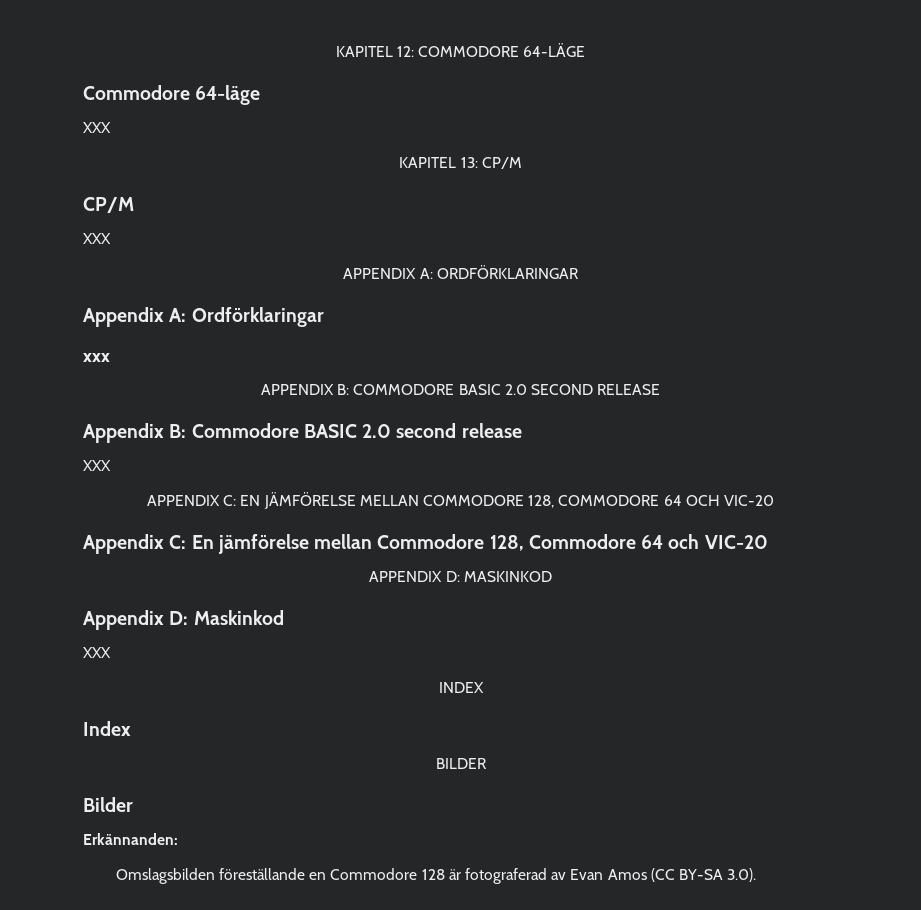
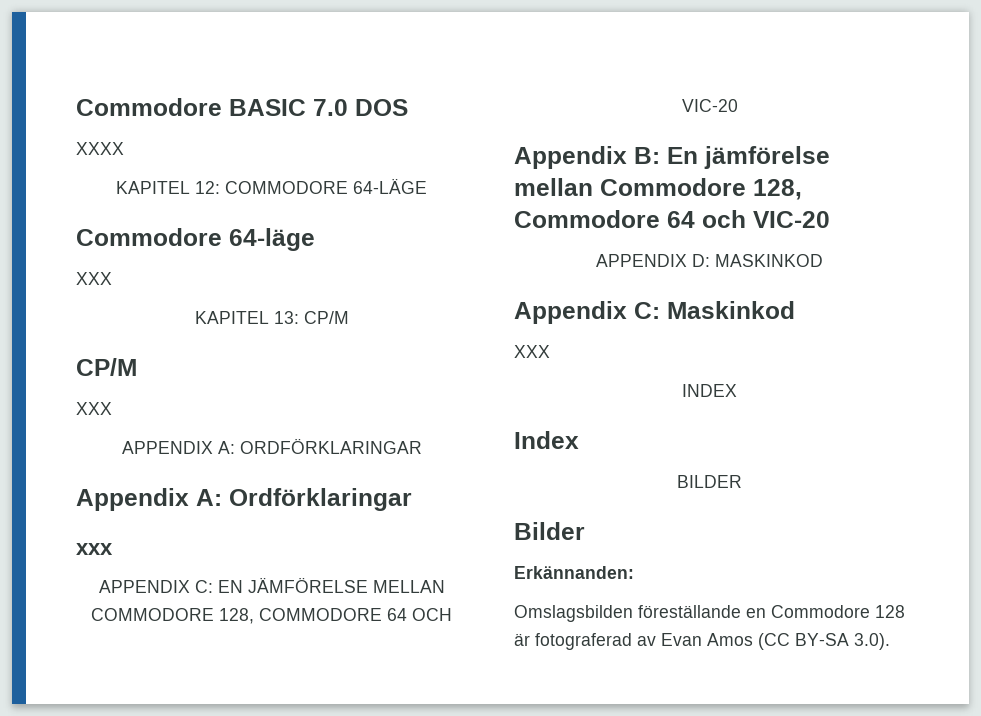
+ Commodore BASIC 7.0 DOS
+ XXXX
- APPENDIX B: COMMODORE BASIC 2.0 SECOND RELEASE
- Appendix B: Commodore BASIC 2.0 second release
- XXX
- Appendix C: En jämförelse mellan Commodore 128, Commodore 64 och VIC-20
+ Appendix B: En jämförelse mellan Commodore 128, Commodore 64 och VIC-20
- Appendix D: Maskinkod
+ Appendix C: Maskinkod

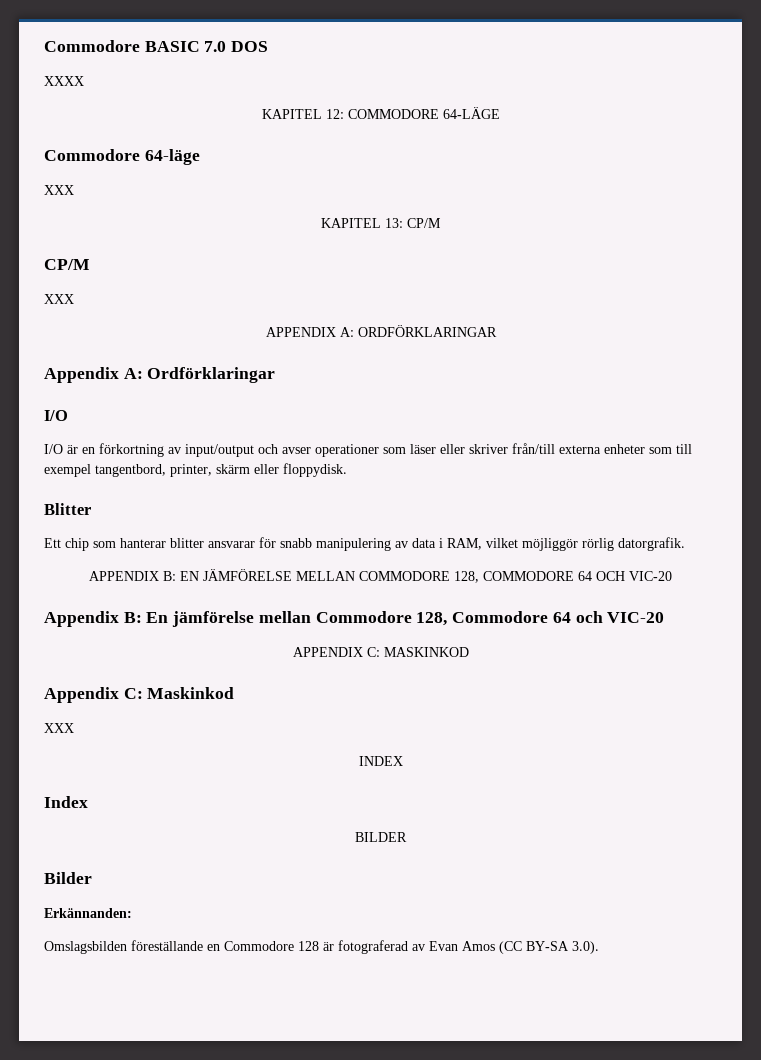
  Appendix A: Ordförklaringar
- xxx
- APPENDIX C: EN JÄMFÖRELSE MELLAN COMMODORE 128, COMMODORE 64 OCH VIC-20
+ I/O
+ I/O är en förkortning av input/output och avser operationer som läser eller skriver från/till externa enheter som till exempel tangentbord, printer, skärm eller floppydisk.
+ Blitter
+ Ett chip som hanterar blitter ansvarar för snabb manipulering av data i RAM, vilket möjliggör rörlig datorgrafik.
+ APPENDIX B: EN JÄMFÖRELSE MELLAN COMMODORE 128, COMMODORE 64 OCH VIC-20
- APPENDIX D: MASKINKOD
+ APPENDIX C: MASKINKOD

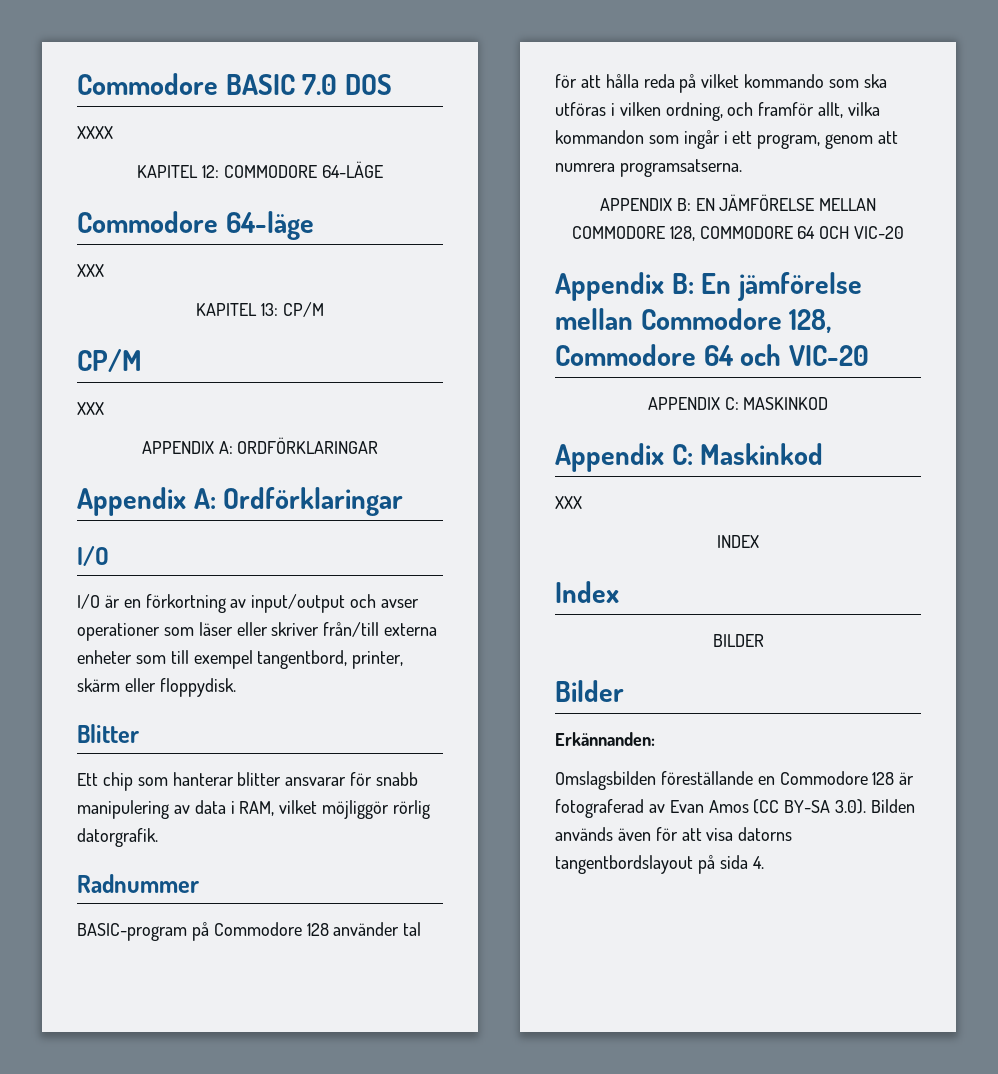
+ Radnummer
+ BASIC-program på Commodore 128 använder tal för att hålla reda på vilket kommando som ska utföras i vilken ordning, och framför allt, vilka kommandon som ingår i ett program, genom att numrera programsatserna.
- Omslagsbilden föreställande en Commodore 128 är fotograferad av Evan Amos (CC BY-SA 3.0).
+ Omslagsbilden föreställande en Commodore 128 är fotograferad av Evan Amos (CC BY-SA 3.0). Bilden används även för att visa datorns tangentbordslayout på sida 4.

